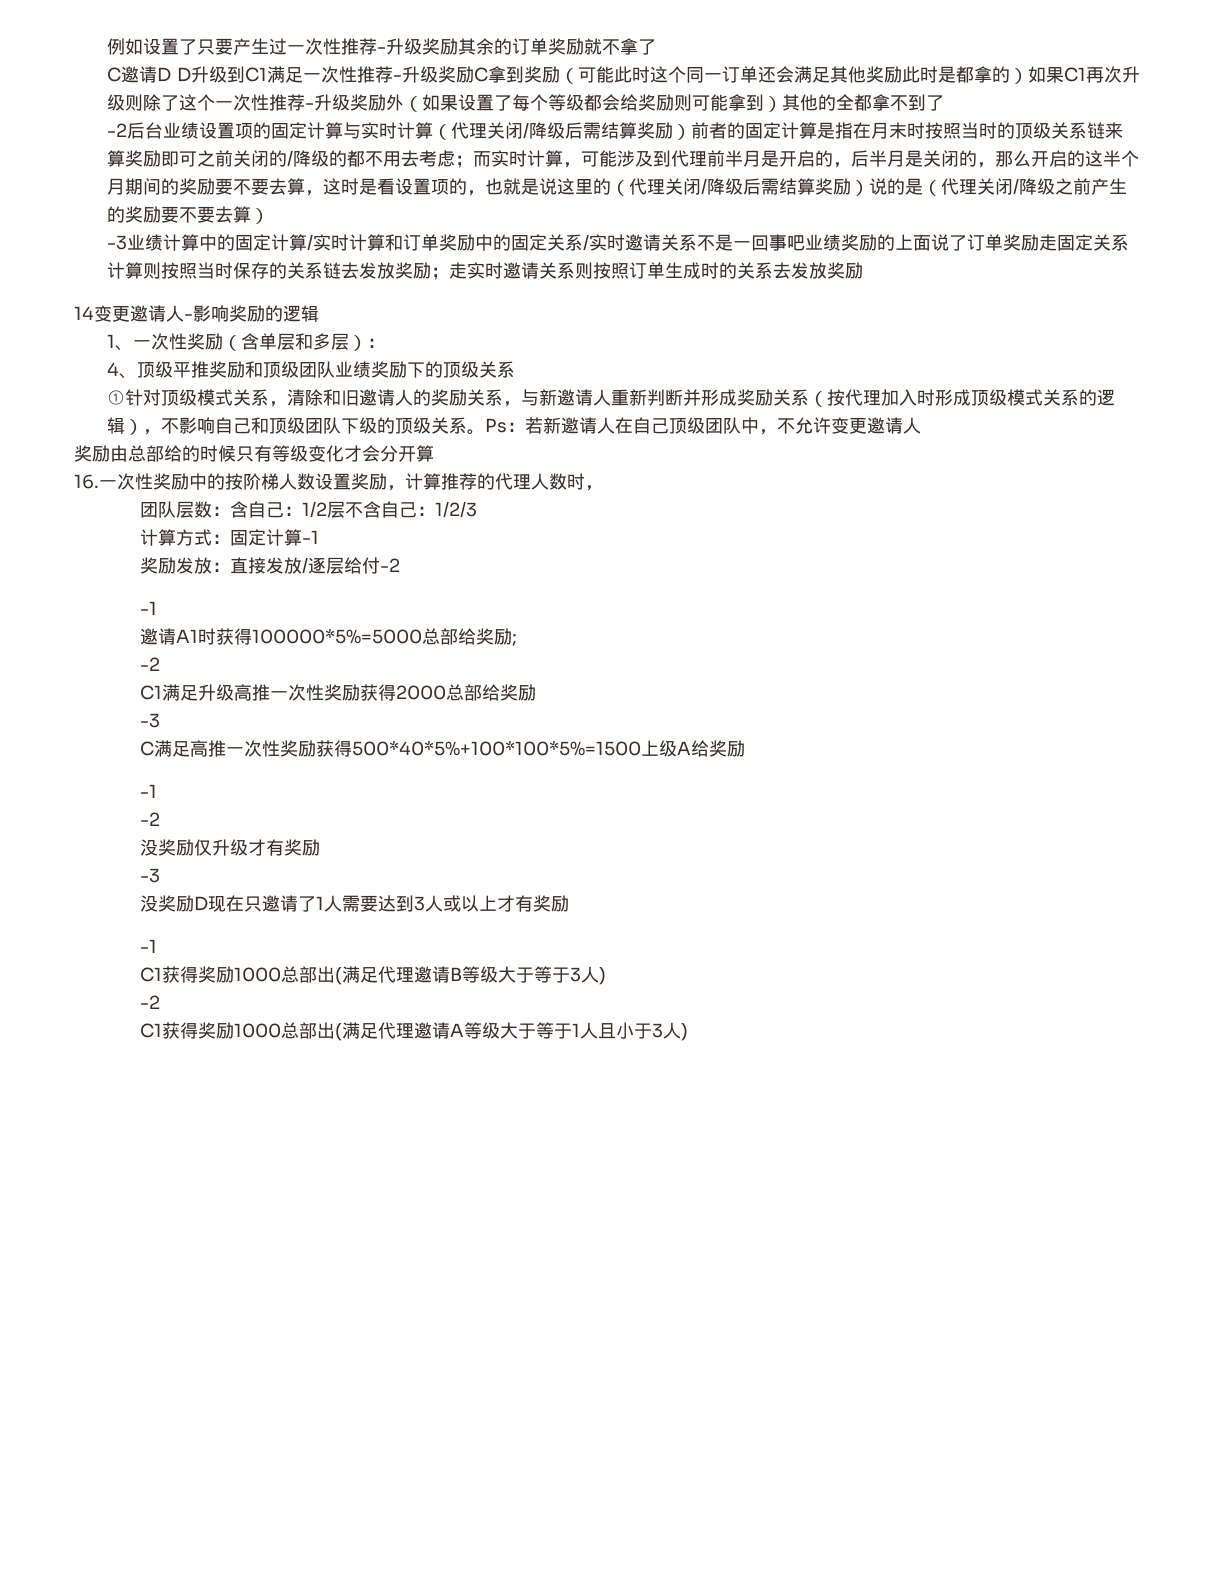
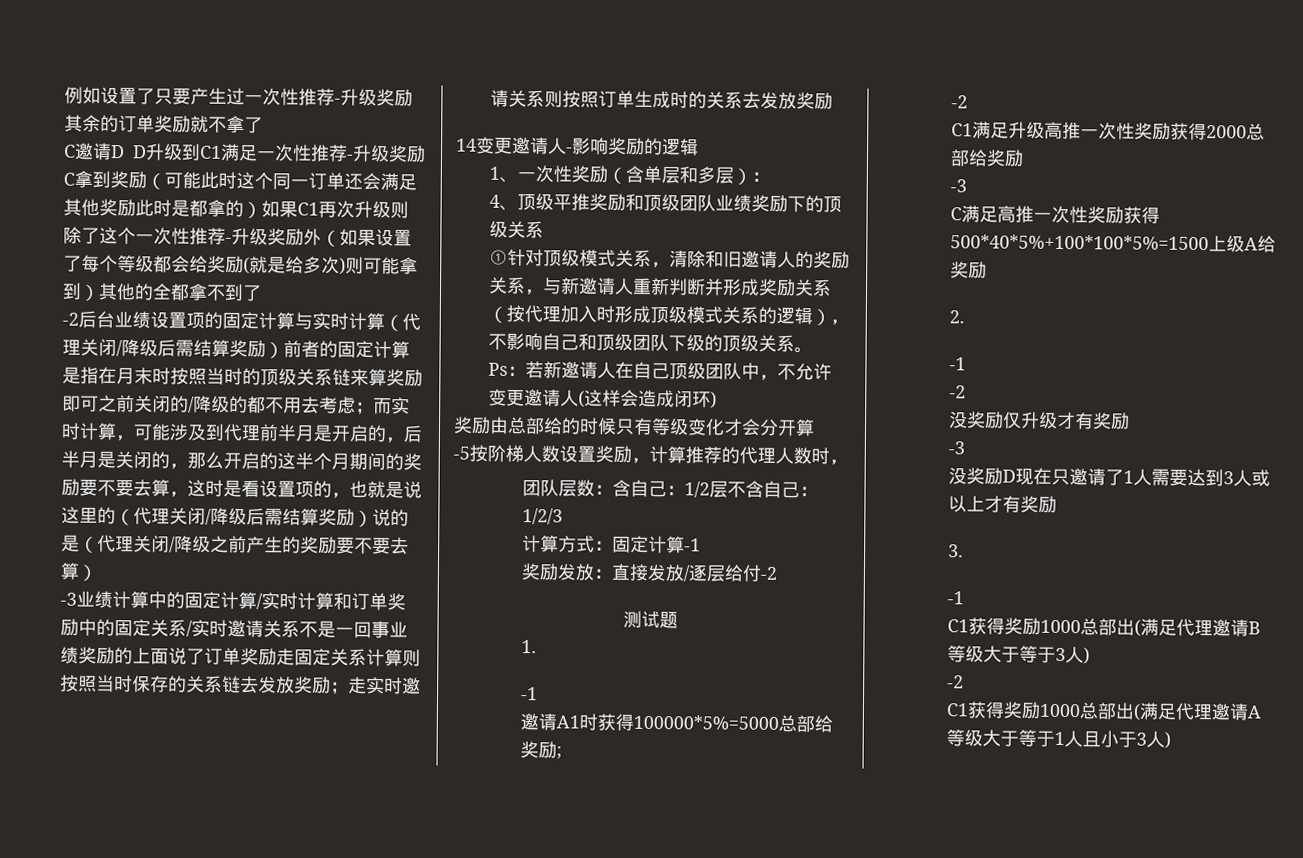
- C邀请D D升级到C1满足一次性推荐-升级奖励C拿到奖励（可能此时这个同一订单还会满足其他奖励此时是都拿的）如果C1再次升级则除了这个一次性推荐-升级奖励外（如果设置了每个等级都会给奖励则可能拿到）其他的全都拿不到了
+ C邀请D D升级到C1满足一次性推荐-升级奖励C拿到奖励（可能此时这个同一订单还会满足其他奖励此时是都拿的）如果C1再次升级则除了这个一次性推荐-升级奖励外（如果设置了每个等级都会给奖励(就是给多次)则可能拿到）其他的全都拿不到了
- -3业绩计算中的固定计算/实时计算和订单奖励中的固定关系/实时邀请关系不是一回事吧业绩奖励的上面说了订单奖励走固定关系计算则按照当时保存的关系链去发放奖励；走实时邀请关系则按照订单生成时的关系去发放奖励
+ -3业绩计算中的固定计算/实时计算和订单奖励中的固定关系/实时邀请关系不是一回事业绩奖励的上面说了订单奖励走固定关系计算则按照当时保存的关系链去发放奖励；走实时邀请关系则按照订单生成时的关系去发放奖励
- Ps：若新邀请人在自己顶级团队中，不允许变更邀请人
+ Ps：若新邀请人在自己顶级团队中，不允许变更邀请人(这样会造成闭环)
- 16.一次性奖励中的按阶梯人数设置奖励，计算推荐的代理人数时，
+ -5按阶梯人数设置奖励，计算推荐的代理人数时，
+ 测试题
+ 1.
+ 2.
+ 3.

